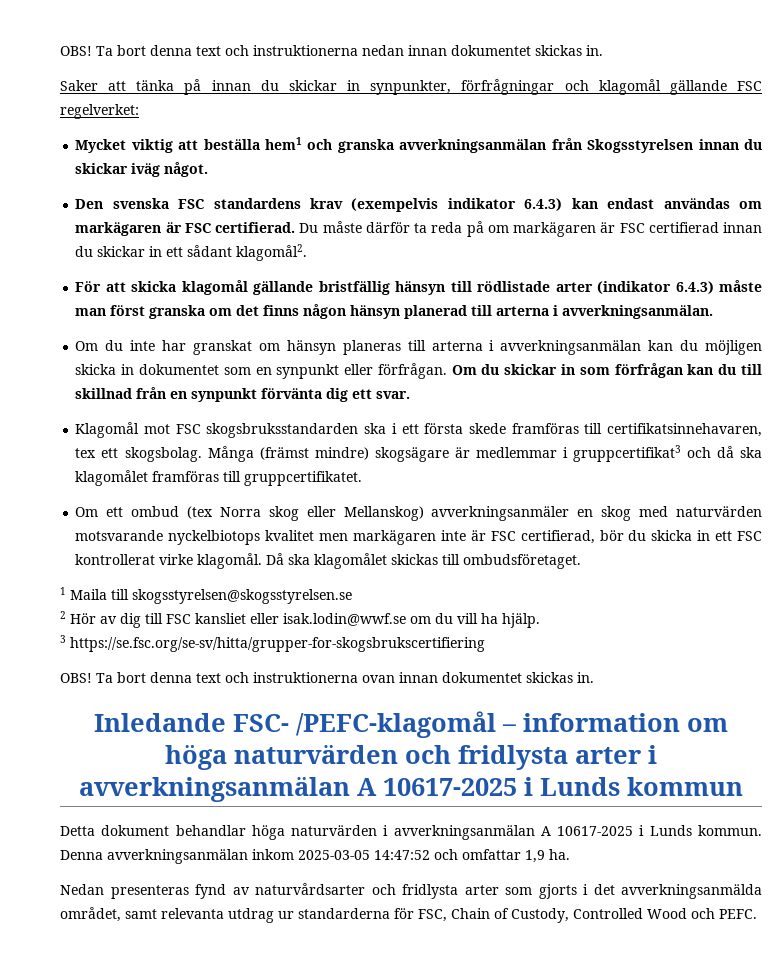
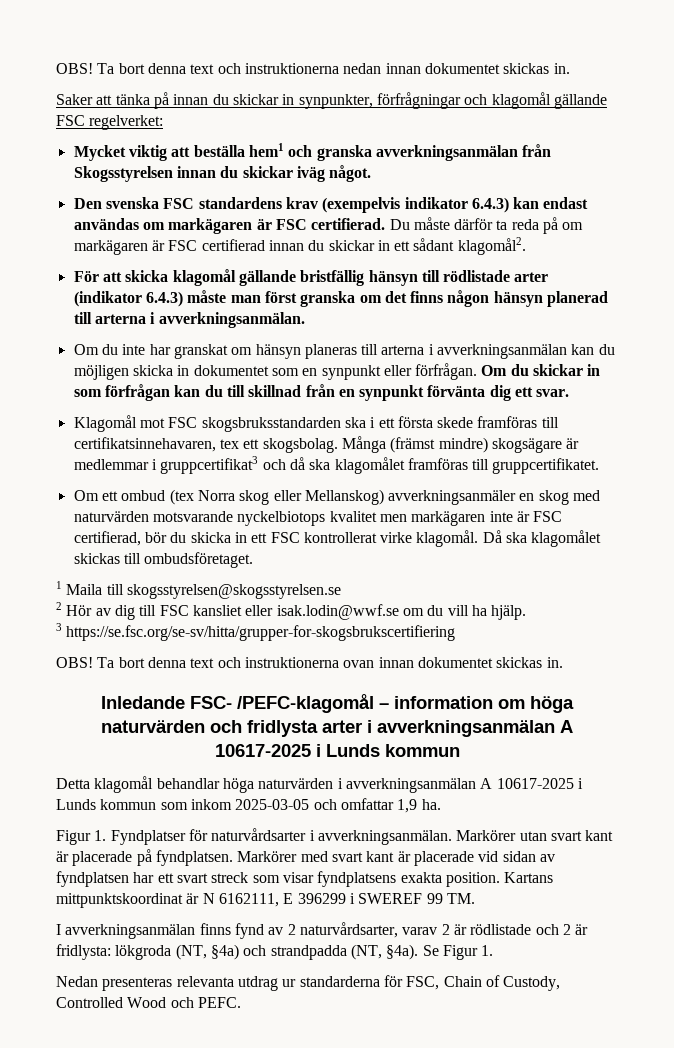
- Detta dokument behandlar höga naturvärden i avverkningsanmälan A 10617-2025 i Lunds kommun. Denna avverkningsanmälan inkom 2025-03-05 14:47:52 och omfattar 1,9 ha.
+ Detta klagomål behandlar höga naturvärden i avverkningsanmälan A 10617-2025 i Lunds kommun som inkom 2025-03-05 och omfattar 1,9 ha.
- Nedan presenteras fynd av naturvårdsarter och fridlysta arter som gjorts i det avverkningsanmälda området, samt relevanta utdrag ur standarderna för FSC, Chain of Custody, Controlled Wood och PEFC.
+ Figur 1. Fyndplatser för naturvårdsarter i avverkningsanmälan. Markörer utan svart kant är placerade på fyndplatsen. Markörer med svart kant är placerade vid sidan av fyndplatsen har ett svart streck som visar fyndplatsens exakta position. Kartans mittpunktskoordinat är N 6162111, E 396299 i SWEREF 99 TM.
+ I avverkningsanmälan finns fynd av 2 naturvårdsarter, varav 2 är rödlistade och 2 är fridlysta: lökgroda (NT, §4a) och strandpadda (NT, §4a). Se Figur 1.
+ Nedan presenteras relevanta utdrag ur standarderna för FSC, Chain of Custody, Controlled Wood och PEFC.

